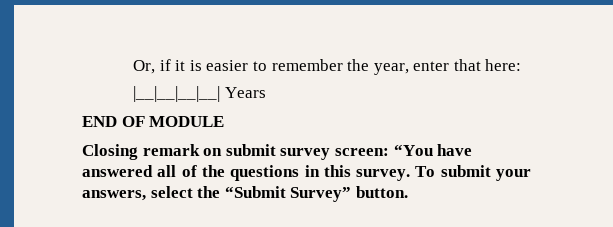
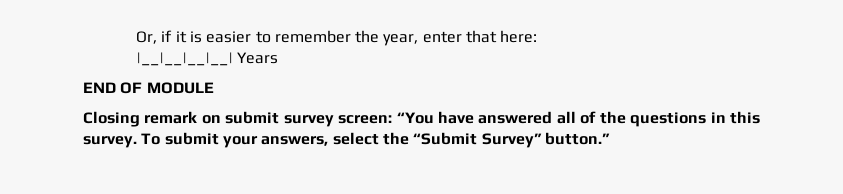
- To submit your answers, select the “Submit Survey” button.
+ To submit your answers, select the “Submit Survey” button.”

